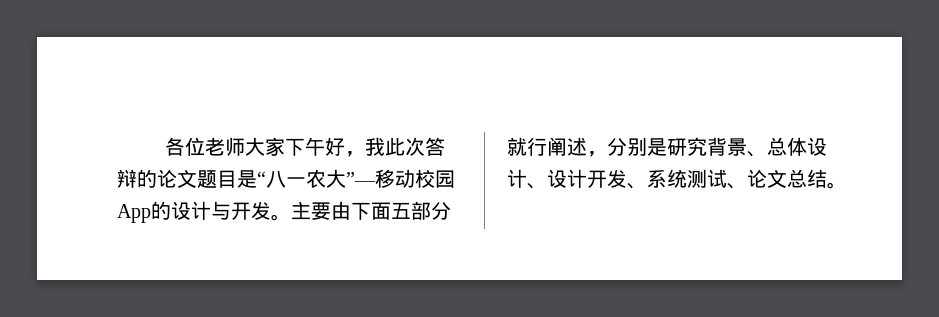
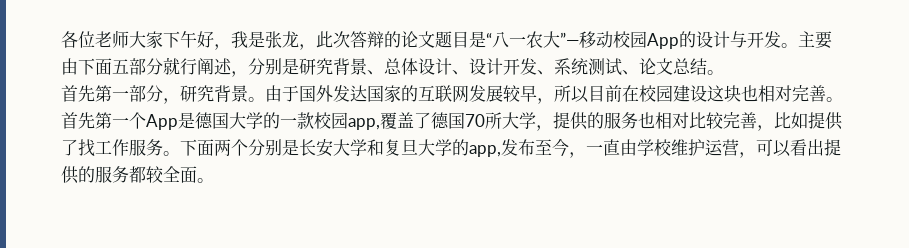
- 各位老师大家下午好，我此次答辩的论文题目是“八一农大”—移动校园App的设计与开发。
+ 各位老师大家下午好，我是张龙，此次答辩的论文题目是“八一农大”—移动校园App的设计与开发。
+ 首先第一部分，研究背景。由于国外发达国家的互联网发展较早，所以目前在校园建设这块也相对完善。首先第一个App是德国大学的一款校园app,覆盖了德国70所大学，提供的服务也相对比较完善，比如提供了找工作服务。下面两个分别是长安大学和复旦大学的app,发布至今，一直由学校维护运营，可以看出提供的服务都较全面。

